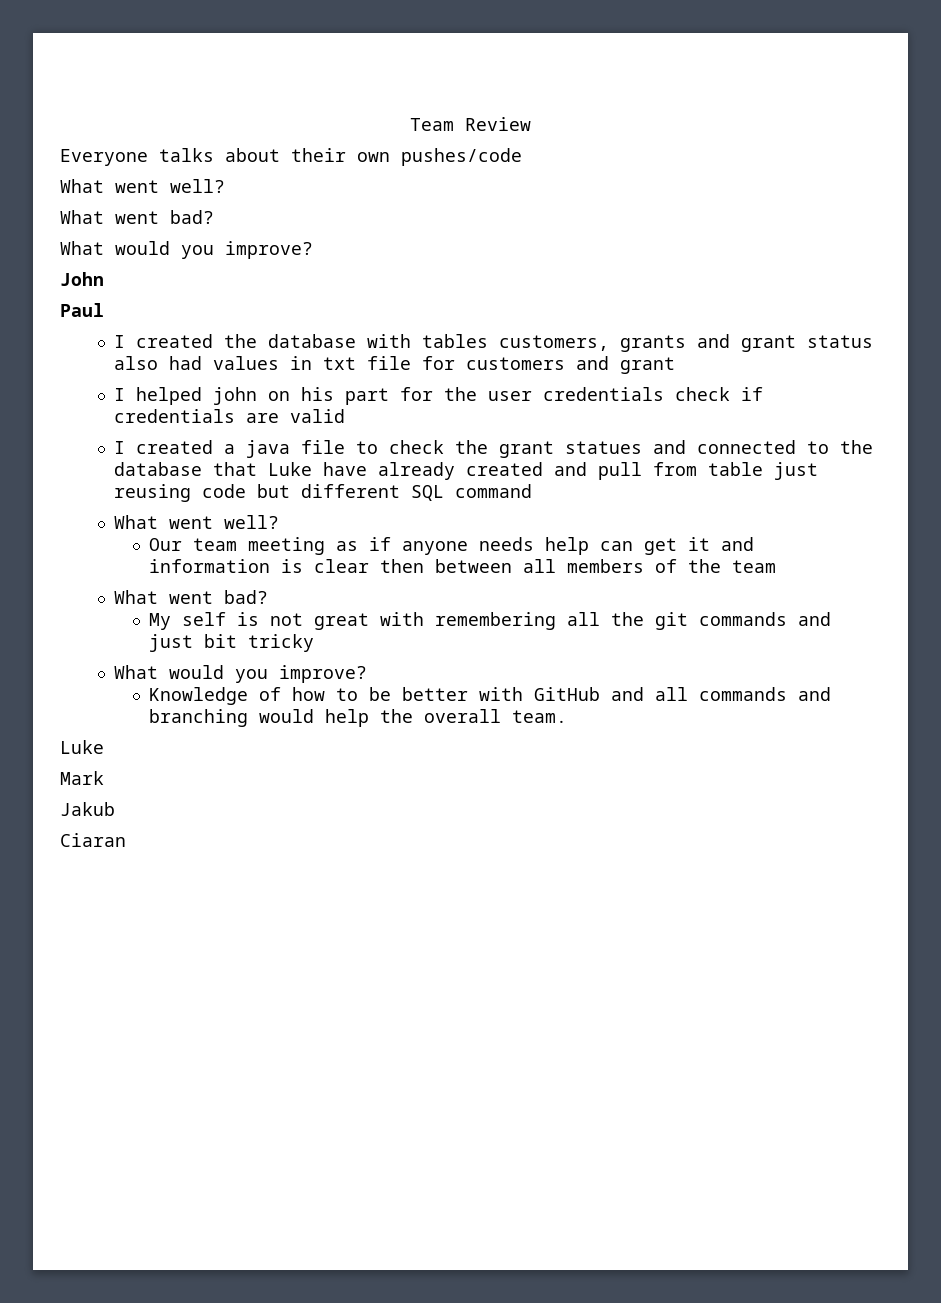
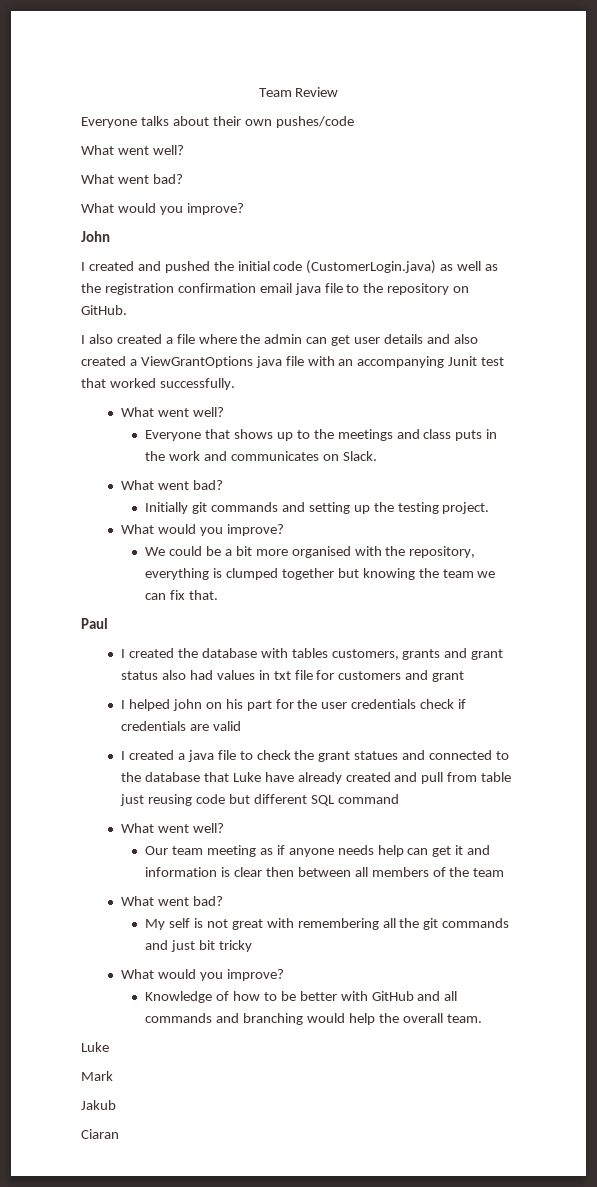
+ I created and pushed the initial code (CustomerLogin.java) as well as the registration confirmation email java file to the repository on GitHub.
+ I also created a file where the admin can get user details and also created a ViewGrantOptions java file with an accompanying Junit test that worked successfully.
+ What went well?
+ Everyone that shows up to the meetings and class puts in the work and communicates on Slack.
+ What went bad?
+ Initially git commands and setting up the testing project.
+ What would you improve?
+ We could be a bit more organised with the repository, everything is clumped together but knowing the team we can fix that.

